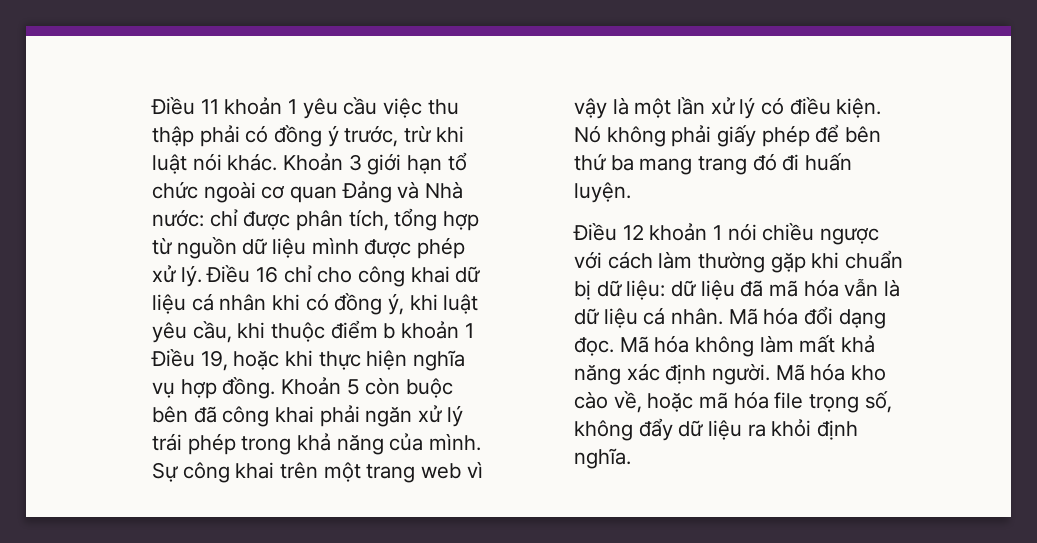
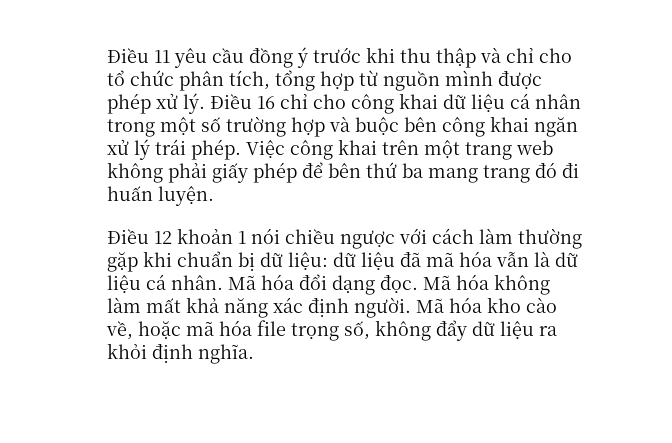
- Điều 11 khoản 1 yêu cầu việc thu thập phải có đồng ý trước, trừ khi luật nói khác. Khoản 3 giới hạn tổ chức ngoài cơ quan Đảng và Nhà nước: chỉ được phân tích, tổng hợp từ nguồn dữ liệu mình được phép xử lý.
+ Điều 11 yêu cầu đồng ý trước khi thu thập và chỉ cho tổ chức phân tích, tổng hợp từ nguồn mình được phép xử lý.
- Điều 16 chỉ cho công khai dữ liệu cá nhân khi có đồng ý, khi luật yêu cầu, khi thuộc điểm b khoản 1 Điều 19, hoặc khi thực hiện nghĩa vụ hợp đồng. Khoản 5 còn buộc bên đã công khai phải ngăn xử lý trái phép trong khả năng của mình. Sự công khai trên một trang web vì vậy là một lần xử lý có điều kiện. Nó không phải giấy phép để bên thứ ba mang trang đó đi huấn luyện.
+ Điều 16 chỉ cho công khai dữ liệu cá nhân trong một số trường hợp và buộc bên công khai ngăn xử lý trái phép. Việc công khai trên một trang web không phải giấy phép để bên thứ ba mang trang đó đi huấn luyện.

